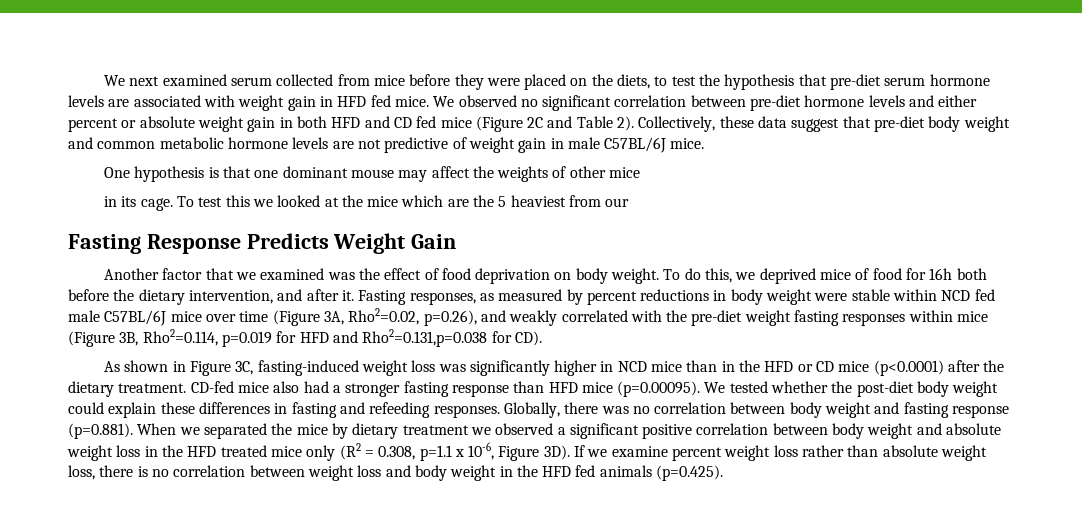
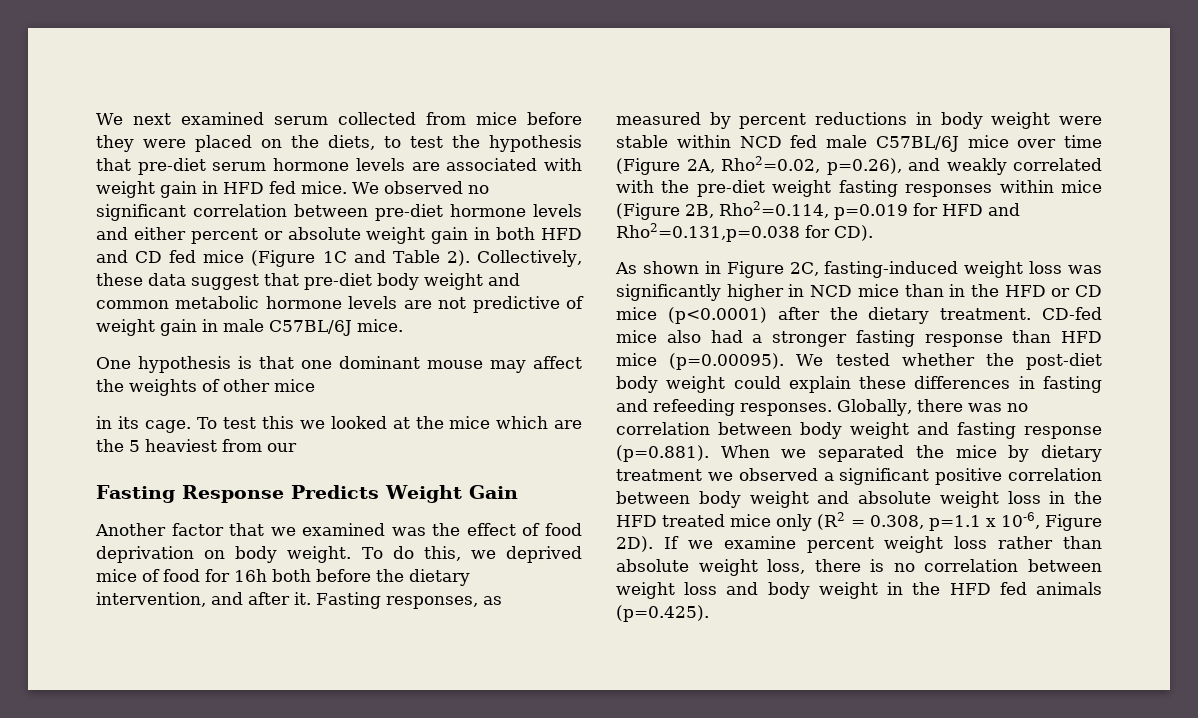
- We observed no significant correlation between pre-diet hormone levels and either percent or absolute weight gain in both HFD and CD fed mice (Figure 2C and Table 2).
+ We observed no significant correlation between pre-diet hormone levels and either percent or absolute weight gain in both HFD and CD fed mice (Figure 1C and Table 2).
- Fasting responses, as measured by percent reductions in body weight were stable within NCD fed male C57BL/6J mice over time (Figure 3A, Rho2=0.02, p=0.26), and weakly correlated with the pre-diet weight fasting responses within mice (Figure 3B, Rho2=0.114, p=0.019 for HFD and Rho2=0.131,p=0.038 for CD).
+ Fasting responses, as measured by percent reductions in body weight were stable within NCD fed male C57BL/6J mice over time (Figure 2A, Rho2=0.02, p=0.26), and weakly correlated with the pre-diet weight fasting responses within mice (Figure 2B, Rho2=0.114, p=0.019 for HFD and Rho2=0.131,p=0.038 for CD).
- As shown in Figure 3C, fasting-induced weight loss was significantly higher in NCD mice than in the HFD or CD mice (p<0.0001) after the dietary treatment.
+ As shown in Figure 2C, fasting-induced weight loss was significantly higher in NCD mice than in the HFD or CD mice (p<0.0001) after the dietary treatment.
- Globally, there was no correlation between body weight and fasting response (p=0.881). When we separated the mice by dietary treatment we observed a significant positive correlation between body weight and absolute weight loss in the HFD treated mice only (R2 = 0.308, p=1.1 x 10-6, Figure 3D).
+ Globally, there was no correlation between body weight and fasting response (p=0.881). When we separated the mice by dietary treatment we observed a significant positive correlation between body weight and absolute weight loss in the HFD treated mice only (R2 = 0.308, p=1.1 x 10-6, Figure 2D).

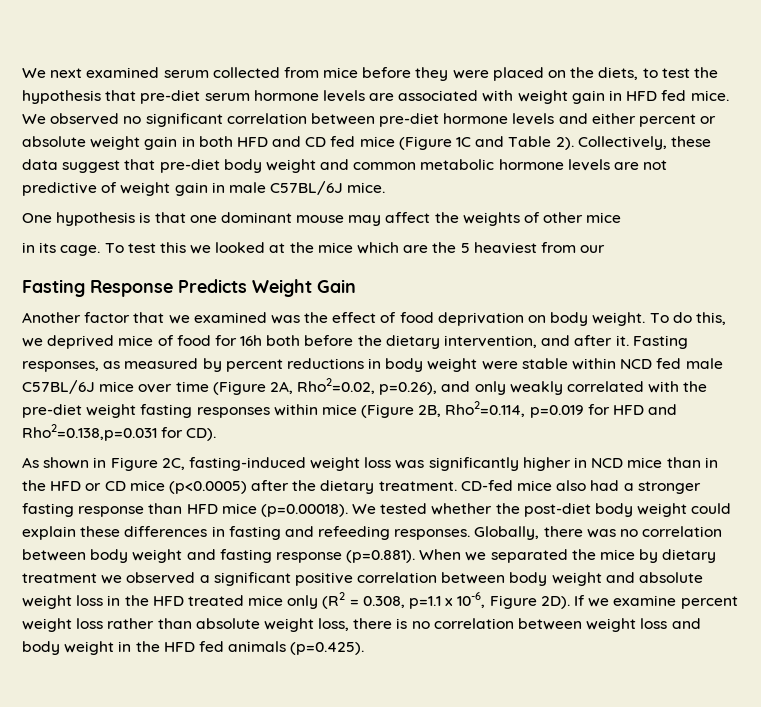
- Fasting responses, as measured by percent reductions in body weight were stable within NCD fed male C57BL/6J mice over time (Figure 2A, Rho2=0.02, p=0.26), and weakly correlated with the pre-diet weight fasting responses within mice (Figure 2B, Rho2=0.114, p=0.019 for HFD and Rho2=0.131,p=0.038 for CD).
+ Fasting responses, as measured by percent reductions in body weight were stable within NCD fed male C57BL/6J mice over time (Figure 2A, Rho2=0.02, p=0.26), and only weakly correlated with the pre-diet weight fasting responses within mice (Figure 2B, Rho2=0.114, p=0.019 for HFD and Rho2=0.138,p=0.031 for CD).
- As shown in Figure 2C, fasting-induced weight loss was significantly higher in NCD mice than in the HFD or CD mice (p<0.0001) after the dietary treatment.
+ As shown in Figure 2C, fasting-induced weight loss was significantly higher in NCD mice than in the HFD or CD mice (p<0.0005) after the dietary treatment.
- CD-fed mice also had a stronger fasting response than HFD mice (p=0.00095). We tested whether the post-diet body weight could explain these differences in fasting and refeeding responses.
+ CD-fed mice also had a stronger fasting response than HFD mice (p=0.00018). We tested whether the post-diet body weight could explain these differences in fasting and refeeding responses.

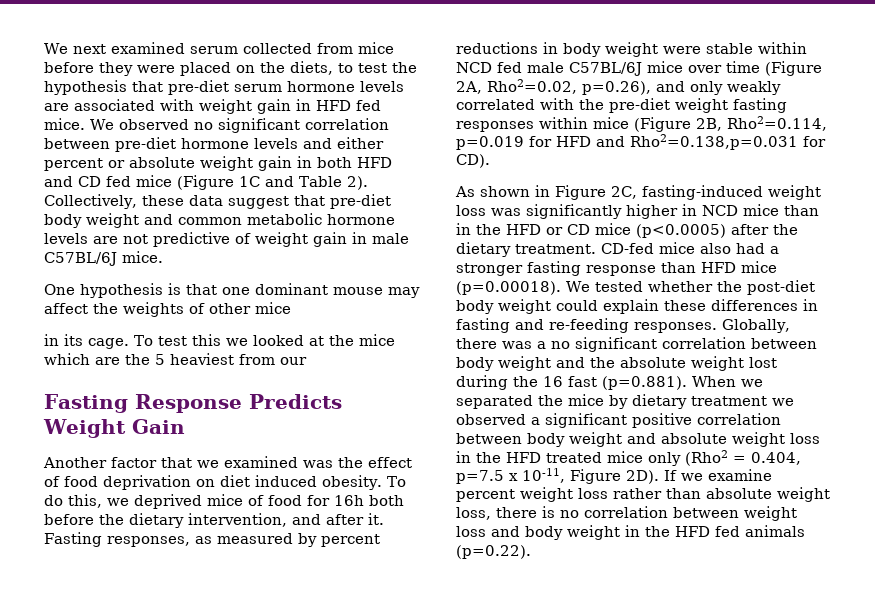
- Another factor that we examined was the effect of food deprivation on body weight.
+ Another factor that we examined was the effect of food deprivation on diet induced obesity.
- CD-fed mice also had a stronger fasting response than HFD mice (p=0.00018). We tested whether the post-diet body weight could explain these differences in fasting and refeeding responses.
+ CD-fed mice also had a stronger fasting response than HFD mice (p=0.00018). We tested whether the post-diet body weight could explain these differences in fasting and re-feeding responses.
- Globally, there was no correlation between body weight and fasting response (p=0.881). When we separated the mice by dietary treatment we observed a significant positive correlation between body weight and absolute weight loss in the HFD treated mice only (R2 = 0.308, p=1.1 x 10-6, Figure 2D).
+ Globally, there was a no significant correlation between body weight and the absolute weight lost during the 16 fast (p=0.881). When we separated the mice by dietary treatment we observed a significant positive correlation between body weight and absolute weight loss in the HFD treated mice only (Rho2 = 0.404, p=7.5 x 10-11, Figure 2D).
- If we examine percent weight loss rather than absolute weight loss, there is no correlation between weight loss and body weight in the HFD fed animals (p=0.425).
+ If we examine percent weight loss rather than absolute weight loss, there is no correlation between weight loss and body weight in the HFD fed animals (p=0.22).

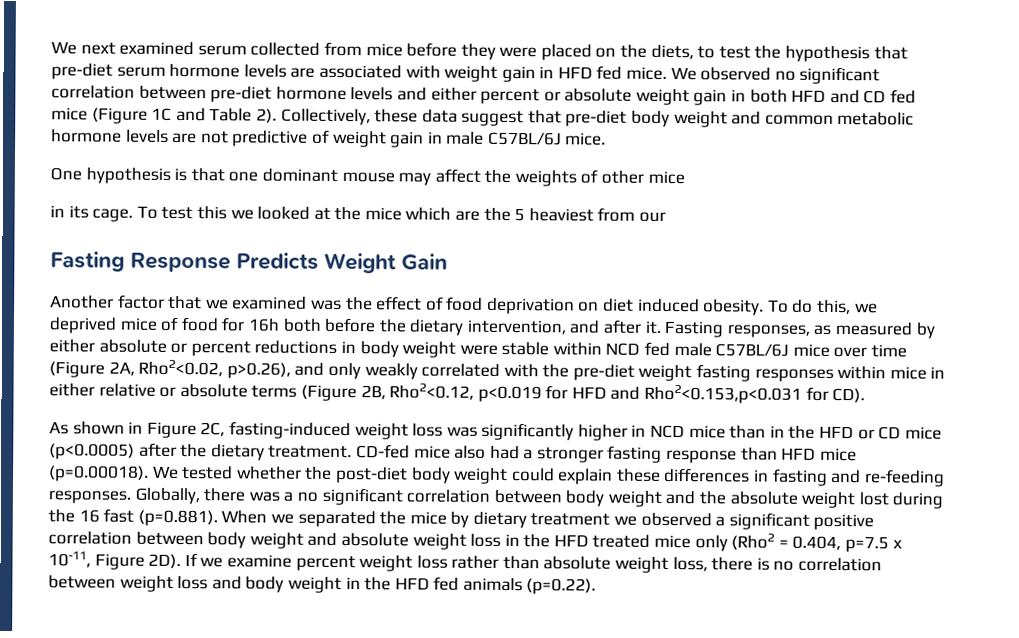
- Fasting responses, as measured by percent reductions in body weight were stable within NCD fed male C57BL/6J mice over time (Figure 2A, Rho2=0.02, p=0.26), and only weakly correlated with the pre-diet weight fasting responses within mice (Figure 2B, Rho2=0.114, p=0.019 for HFD and Rho2=0.138,p=0.031 for CD).
+ Fasting responses, as measured by either absolute or percent reductions in body weight were stable within NCD fed male C57BL/6J mice over time (Figure 2A, Rho2<0.02, p>0.26), and only weakly correlated with the pre-diet weight fasting responses within mice in either relative or absolute terms (Figure 2B, Rho2<0.12, p<0.019 for HFD and Rho2<0.153,p<0.031 for CD).

